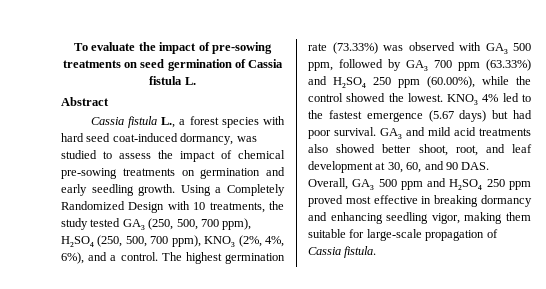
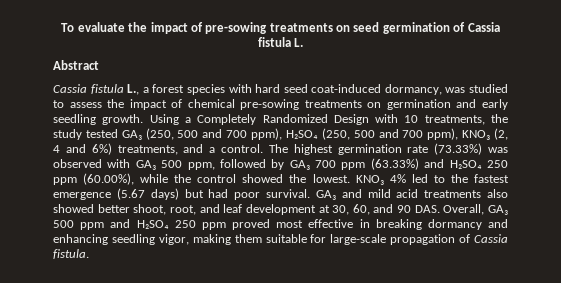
- Using a Completely Randomized Design with 10 treatments, the study tested GA₃ (250, 500, 700 ppm), H₂SO₄ (250, 500, 700 ppm), KNO₃ (2%, 4%, 6%), and a control.
+ Using a Completely Randomized Design with 10 treatments, the study tested GA₃ (250, 500 and 700 ppm), H₂SO₄ (250, 500 and 700 ppm), KNO₃ (2, 4 and 6%) treatments, and a control.

